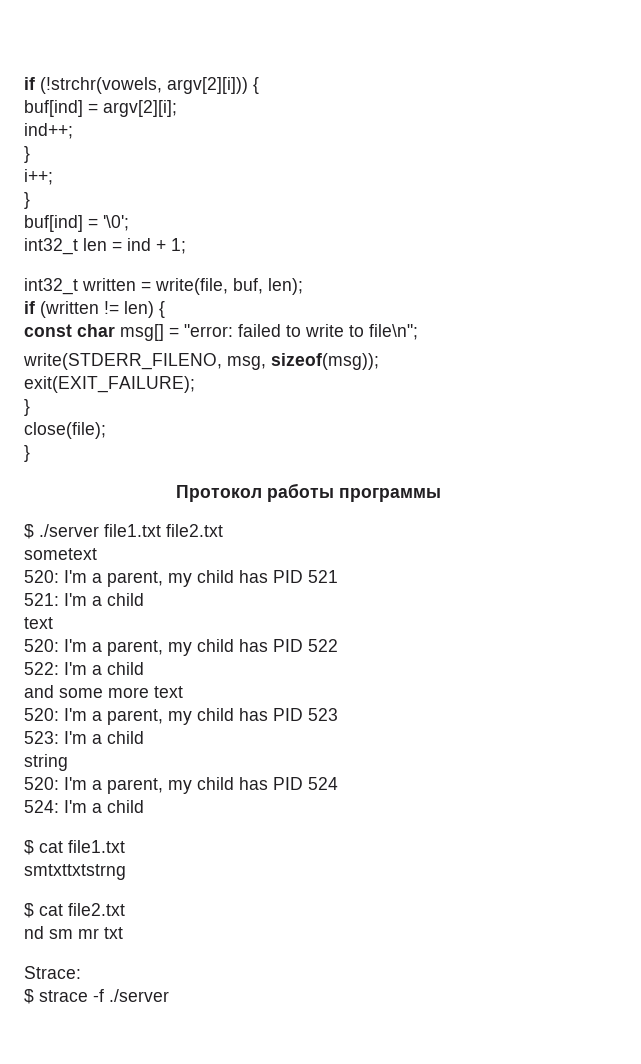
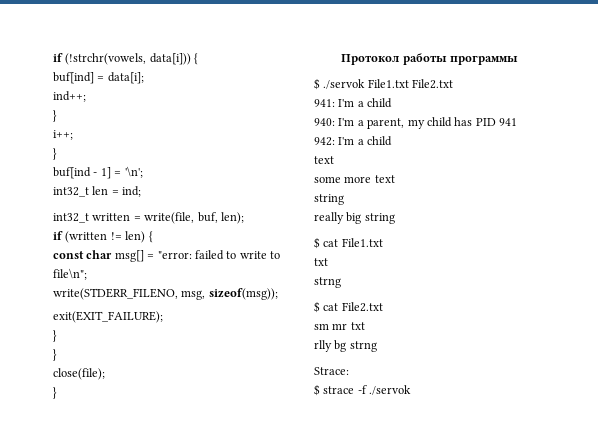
- if (!strchr(vowels, argv[2][i])) {
+ if (!strchr(vowels, data[i])) {
- buf[ind] = argv[2][i];
+ buf[ind] = data[i];
- buf[ind] = '\0';
+ buf[ind - 1] = '\n';
- int32_t len = ind + 1;
+ int32_t len = ind;
  exit(EXIT_FAILURE);
+ }
- $ ./server file1.txt file2.txt
- sometext
- 520: I'm a parent, my child has PID 521
- 521: I'm a child
+ $ ./servok File1.txt File2.txt
+ 941: I'm a child
+ 940: I'm a parent, my child has PID 941
+ 942: I'm a child
- 520: I'm a parent, my child has PID 522
- 522: I'm a child
- and some more text
- 520: I'm a parent, my child has PID 523
- 523: I'm a child
+ some more text
  string
- 520: I'm a parent, my child has PID 524
- 524: I'm a child
- $ cat file1.txt
- smtxttxtstrng
- $ cat file2.txt
- nd sm mr txt
+ really big string
+ $ cat File1.txt
+ txt
+ strng
+ $ cat File2.txt
+ sm mr txt
+ rlly bg strng
- $ strace -f ./server
+ $ strace -f ./servok

